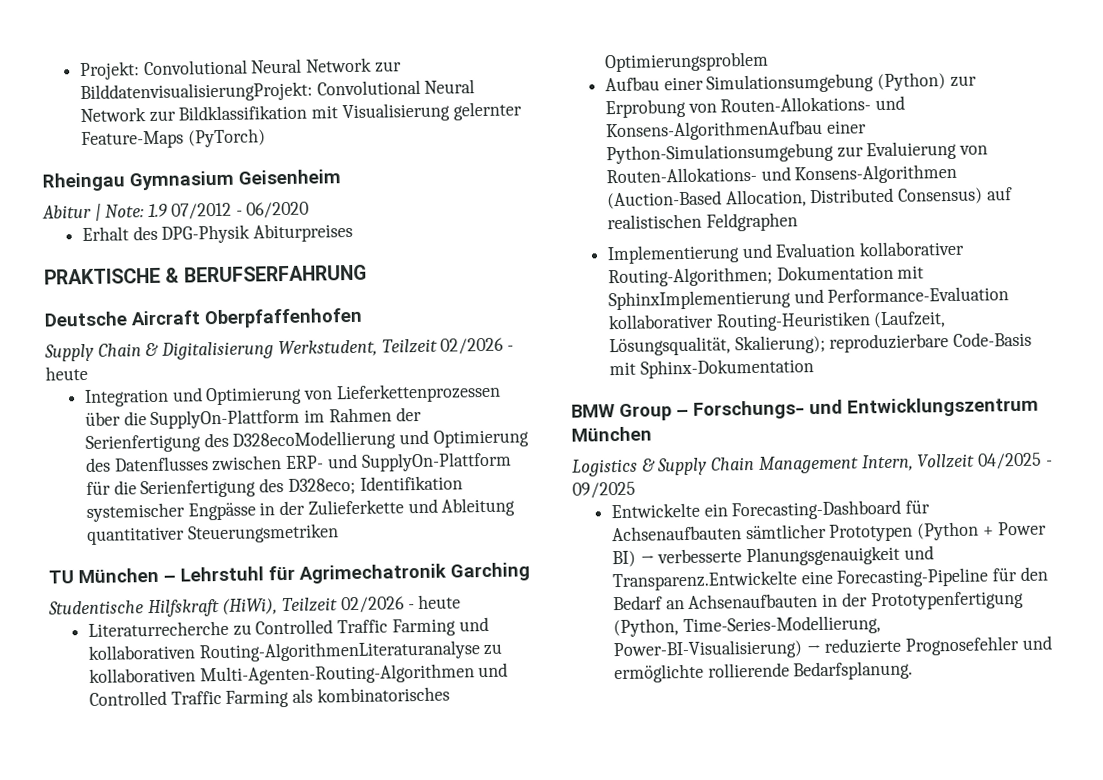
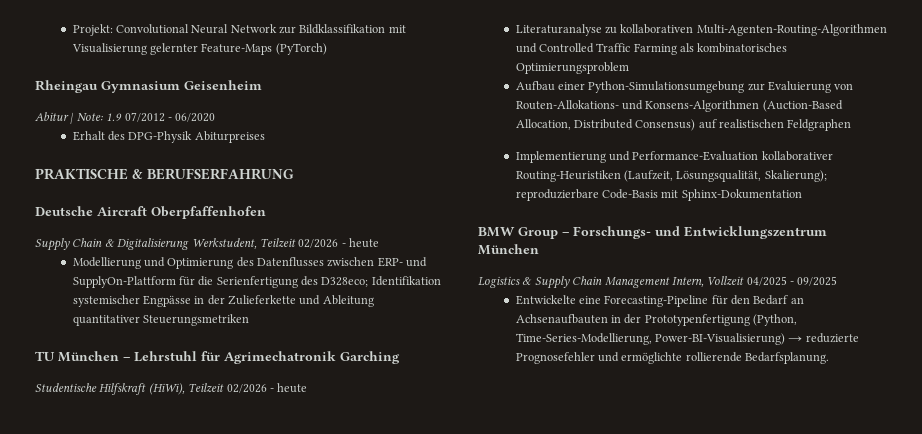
- Projekt: Convolutional Neural Network zur BilddatenvisualisierungProjekt: Convolutional Neural Network zur Bildklassifikation mit Visualisierung gelernter Feature-Maps (PyTorch)
+ Projekt: Convolutional Neural Network zur Bildklassifikation mit Visualisierung gelernter Feature-Maps (PyTorch)
- Integration und Optimierung von Lieferkettenprozessen über die SupplyOn-Plattform im Rahmen der Serienfertigung des D328ecoModellierung und Optimierung des Datenflusses zwischen ERP- und SupplyOn-Plattform für die Serienfertigung des D328eco; Identifikation systemischer Engpässe in der Zulieferkette und Ableitung quantitativer Steuerungsmetriken
+ Modellierung und Optimierung des Datenflusses zwischen ERP- und SupplyOn-Plattform für die Serienfertigung des D328eco; Identifikation systemischer Engpässe in der Zulieferkette und Ableitung quantitativer Steuerungsmetriken
- Literaturrecherche zu Controlled Traffic Farming und kollaborativen Routing-AlgorithmenLiteraturanalyse zu kollaborativen Multi-Agenten-Routing-Algorithmen und Controlled Traffic Farming als kombinatorisches Optimierungsproblem
+ Literaturanalyse zu kollaborativen Multi-Agenten-Routing-Algorithmen und Controlled Traffic Farming als kombinatorisches Optimierungsproblem
- Aufbau einer Simulationsumgebung (Python) zur Erprobung von Routen-Allokations- und Konsens-AlgorithmenAufbau einer Python-Simulationsumgebung zur Evaluierung von Routen-Allokations- und Konsens-Algorithmen (Auction-Based Allocation, Distributed Consensus) auf realistischen Feldgraphen
+ Aufbau einer Python-Simulationsumgebung zur Evaluierung von Routen-Allokations- und Konsens-Algorithmen (Auction-Based Allocation, Distributed Consensus) auf realistischen Feldgraphen
- Implementierung und Evaluation kollaborativer Routing-Algorithmen; Dokumentation mit SphinxImplementierung und Performance-Evaluation kollaborativer Routing-Heuristiken (Laufzeit, Lösungsqualität, Skalierung); reproduzierbare Code-Basis mit Sphinx-Dokumentation
+ Implementierung und Performance-Evaluation kollaborativer Routing-Heuristiken (Laufzeit, Lösungsqualität, Skalierung); reproduzierbare Code-Basis mit Sphinx-Dokumentation
- Entwickelte ein Forecasting-Dashboard für Achsenaufbauten sämtlicher Prototypen (Python + Power BI) → verbesserte Planungsgenauigkeit und Transparenz.Entwickelte eine Forecasting-Pipeline für den Bedarf an Achsenaufbauten in der Prototypenfertigung (Python, Time-Series-Modellierung, Power-BI-Visualisierung) → reduzierte Prognosefehler und ermöglichte rollierende Bedarfsplanung.
+ Entwickelte eine Forecasting-Pipeline für den Bedarf an Achsenaufbauten in der Prototypenfertigung (Python, Time-Series-Modellierung, Power-BI-Visualisierung) → reduzierte Prognosefehler und ermöglichte rollierende Bedarfsplanung.

